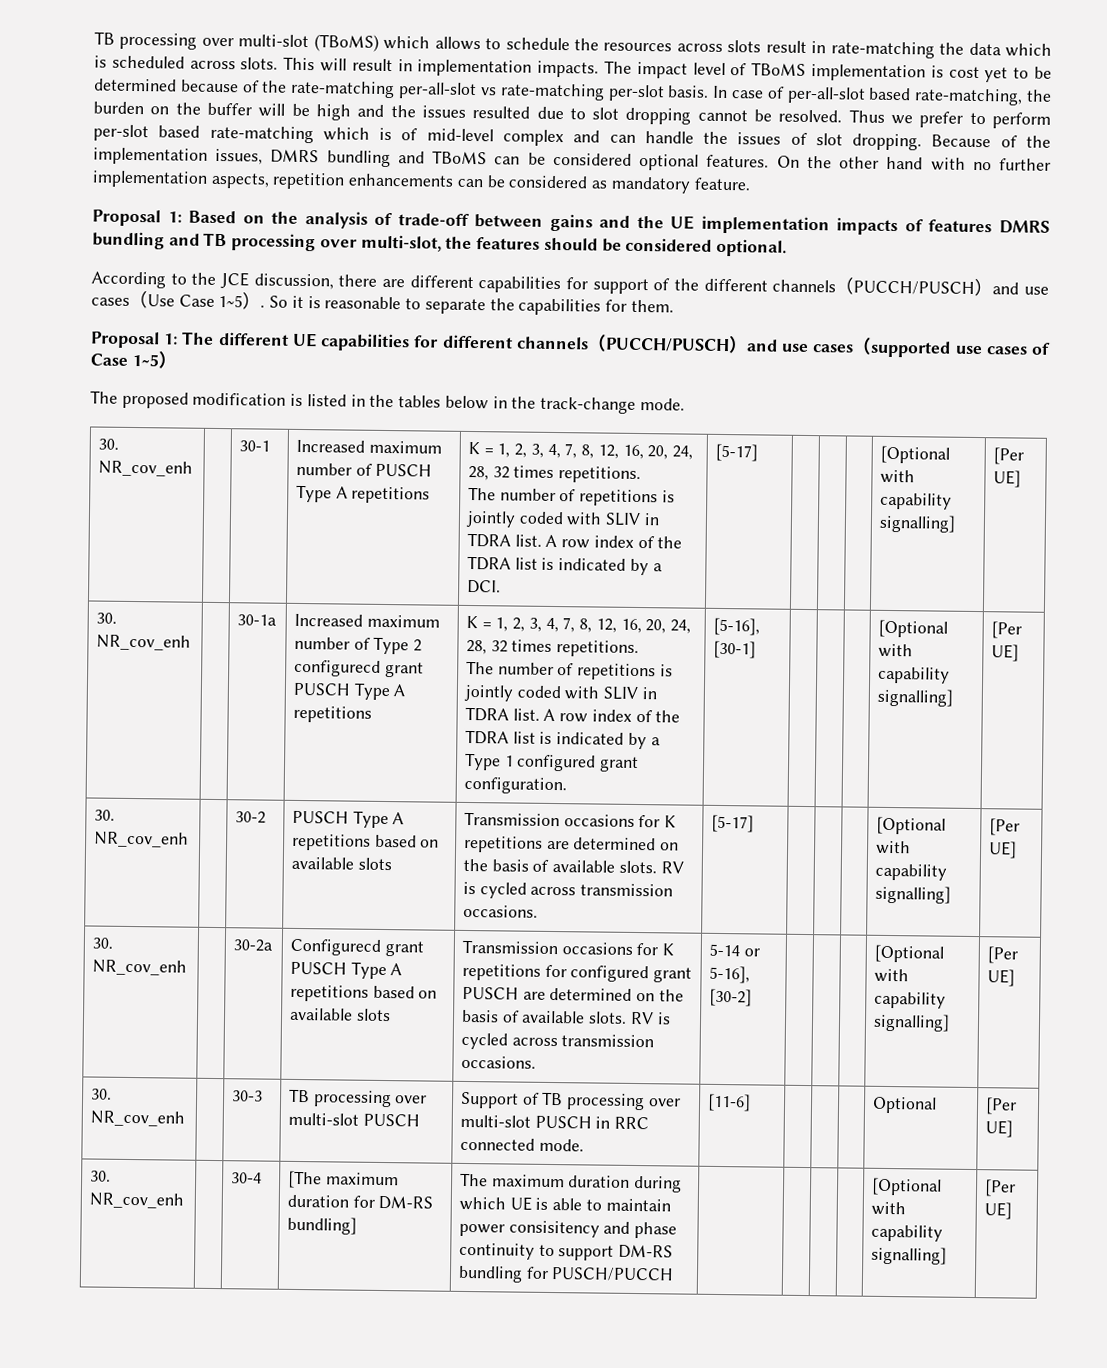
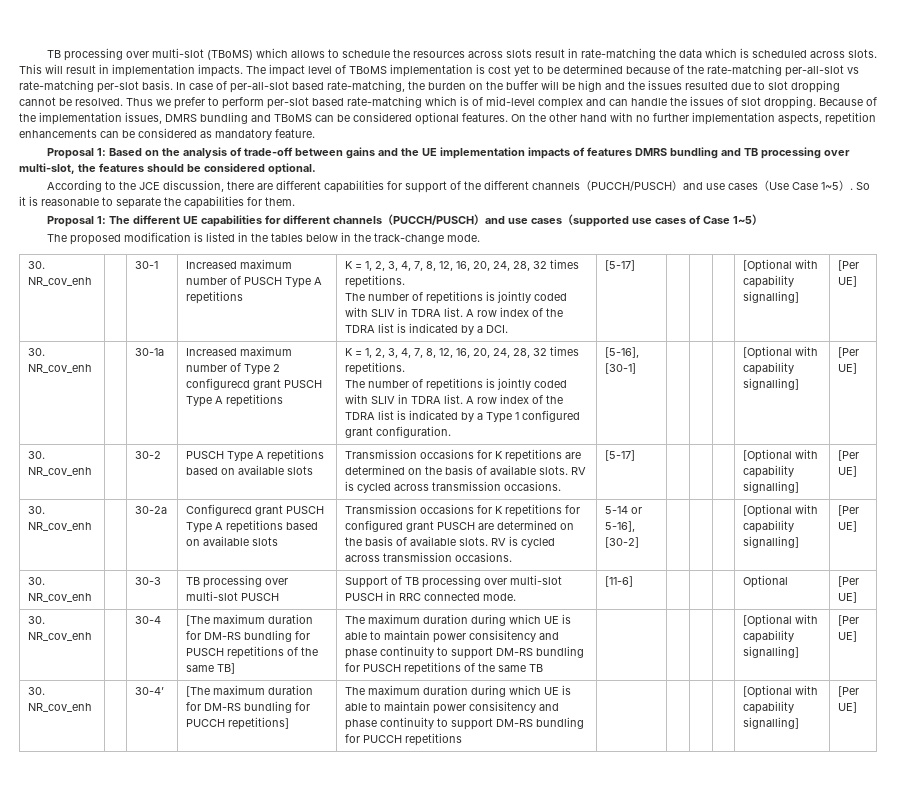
- [The maximum duration for DM-RS bundling]
+ [The maximum duration for DM-RS bundling for PUSCH repetitions of the same TB]
- The maximum duration during which UE is able to maintain power consisitency and phase continuity to support DM-RS bundling for PUSCH/PUCCH | | | | | [Optional with capability signalling] | [Per UE]
+ The maximum duration during which UE is able to maintain power consisitency and phase continuity to support DM-RS bundling for PUSCH repetitions of the same TB | | | | | [Optional with capability signalling] | [Per UE]
+ 30. NR_cov_enh | | 30-4’ | [The maximum duration for DM-RS bundling for PUCCH repetitions] | The maximum duration during which UE is able to maintain power consisitency and phase continuity to support DM-RS bundling for PUCCH repetitions | | | | | [Optional with capability signalling] | [Per UE]

